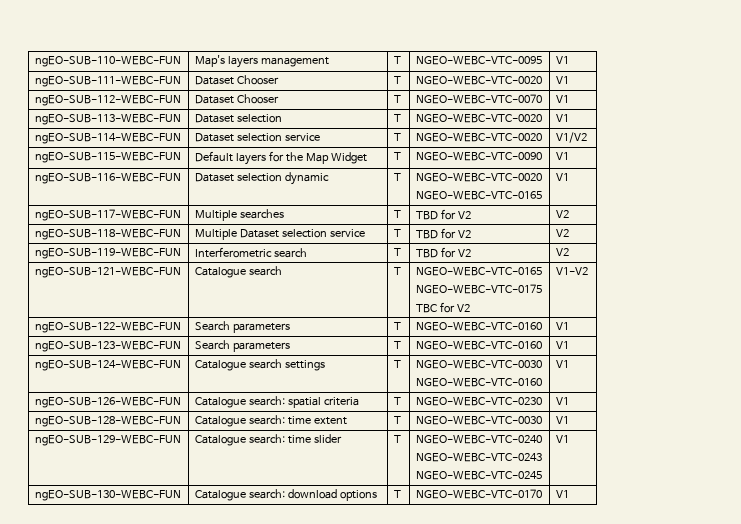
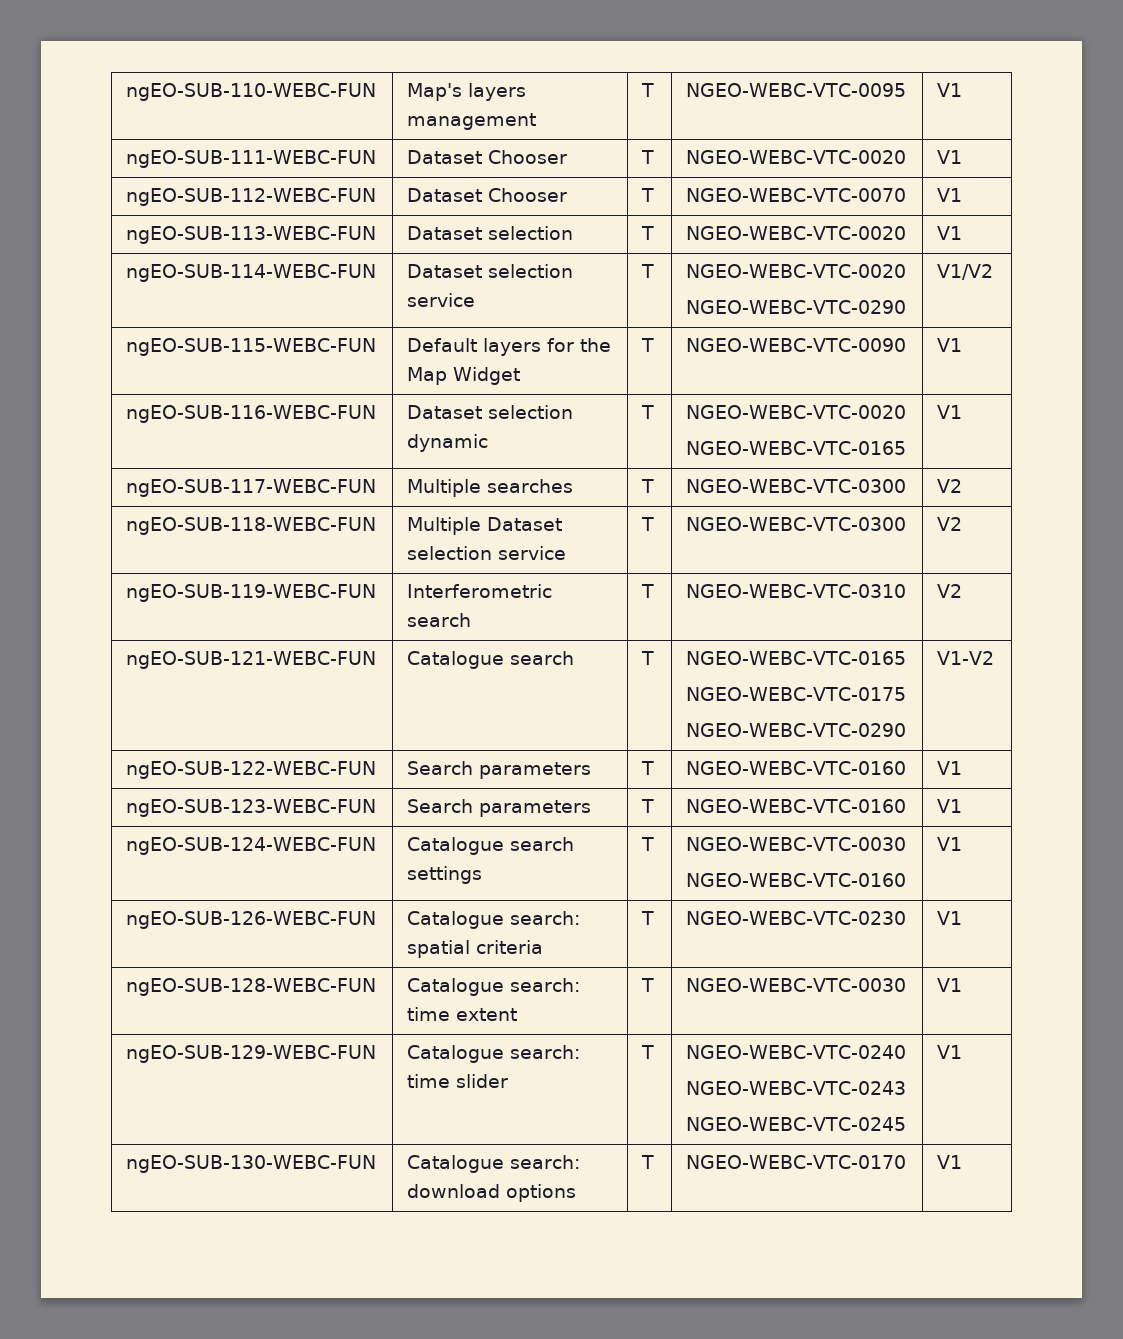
- ngEO-SUB-114-WEBC-FUN | Dataset selection service | T | NGEO-WEBC-VTC-0020 | V1/V2
+ ngEO-SUB-114-WEBC-FUN | Dataset selection service | T | NGEO-WEBC-VTC-0020
+ NGEO-WEBC-VTC-0290 | V1/V2
- ngEO-SUB-117-WEBC-FUN | Multiple searches | T | TBD for V2 | V2
+ ngEO-SUB-117-WEBC-FUN | Multiple searches | T | NGEO-WEBC-VTC-0300 | V2
- ngEO-SUB-118-WEBC-FUN | Multiple Dataset selection service | T | TBD for V2 | V2
+ ngEO-SUB-118-WEBC-FUN | Multiple Dataset selection service | T | NGEO-WEBC-VTC-0300 | V2
- ngEO-SUB-119-WEBC-FUN | Interferometric search | T | TBD for V2 | V2
+ ngEO-SUB-119-WEBC-FUN | Interferometric search | T | NGEO-WEBC-VTC-0310 | V2
  ngEO-SUB-121-WEBC-FUN | Catalogue search | T | NGEO-WEBC-VTC-0165
  NGEO-WEBC-VTC-0175
- TBC for V2 | V1-V2
+ NGEO-WEBC-VTC-0290 | V1-V2

